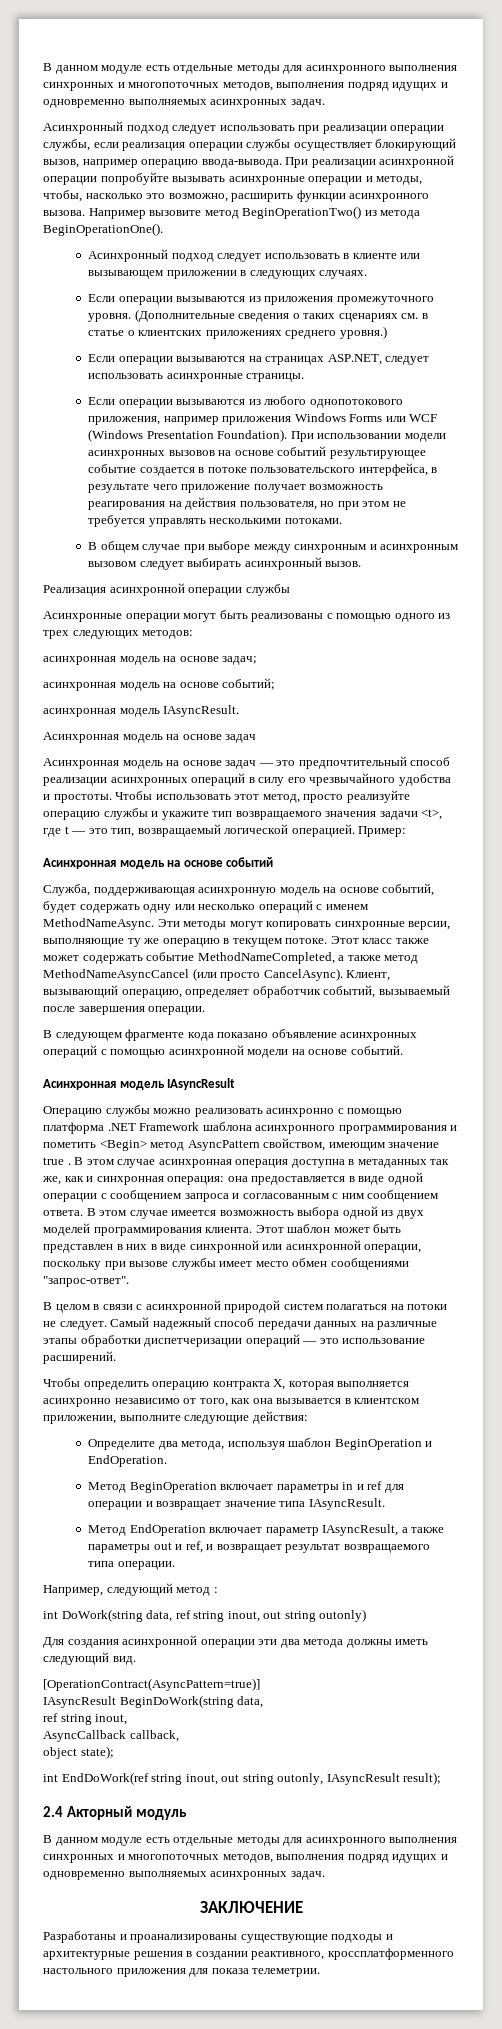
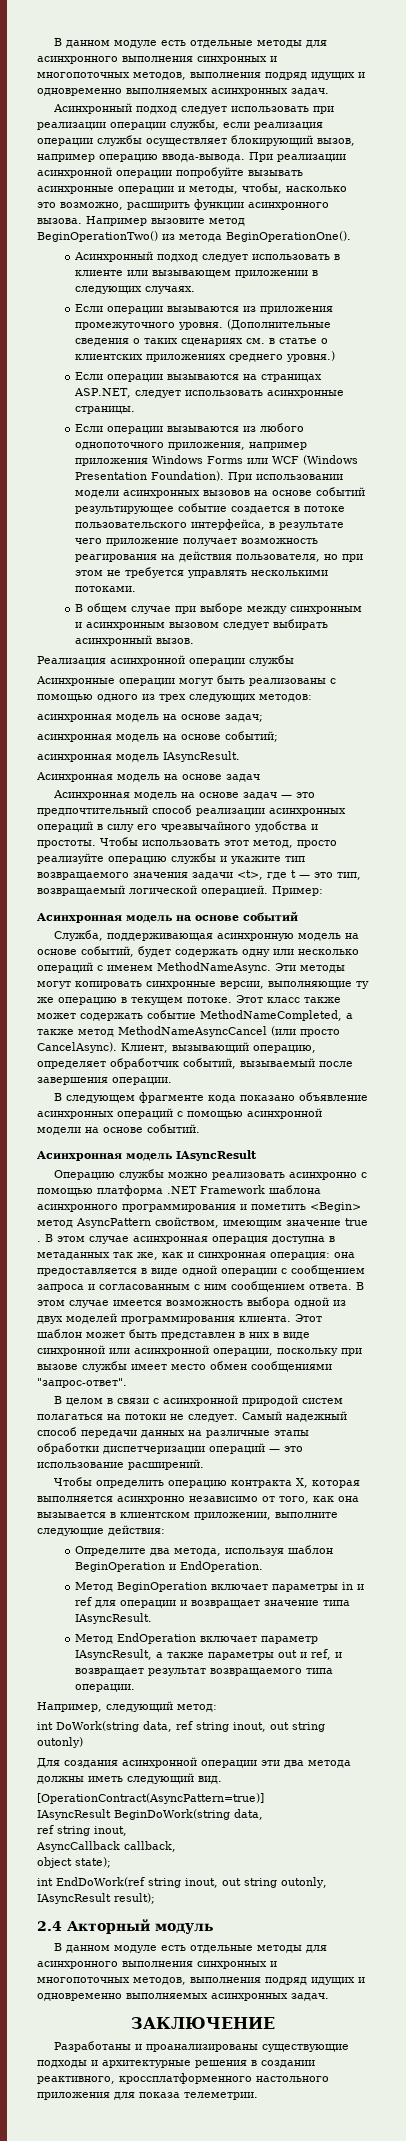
- Если операции вызываются из любого однопотокового приложения, например приложения Windows Forms или WCF (Windows Presentation Foundation).
+ Если операции вызываются из любого однопоточного приложения, например приложения Windows Forms или WCF (Windows Presentation Foundation).
- Например, следующий метод :
+ Например, следующий метод:

